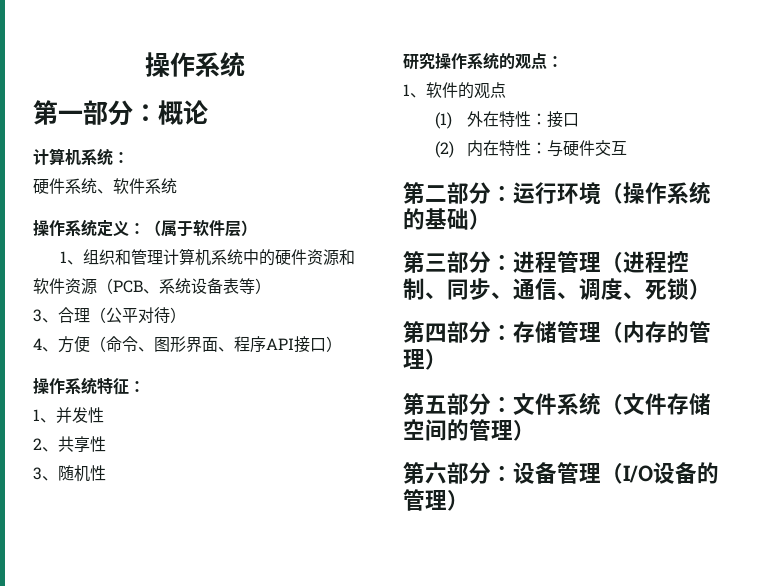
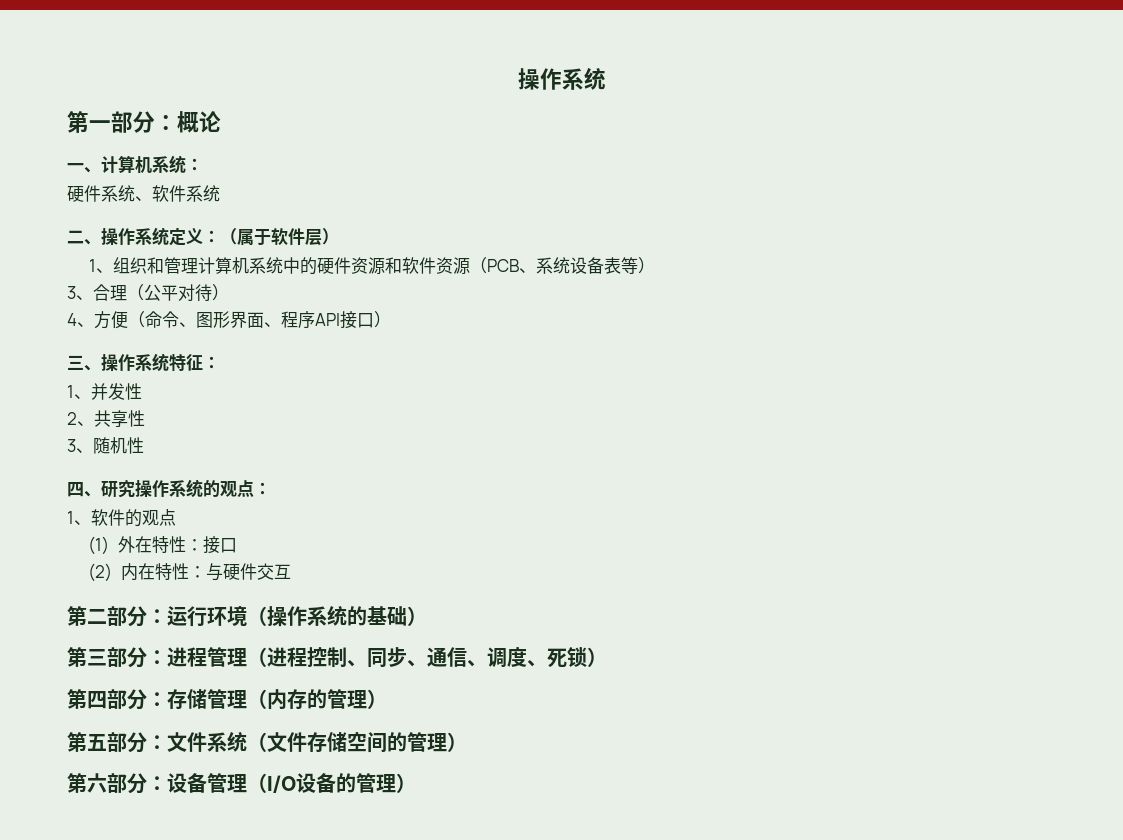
- 计算机系统：
+ 一、计算机系统：
- 操作系统定义：（属于软件层）
+ 二、操作系统定义：（属于软件层）
- 操作系统特征：
+ 三、操作系统特征：
- 研究操作系统的观点：
+ 四、研究操作系统的观点：

